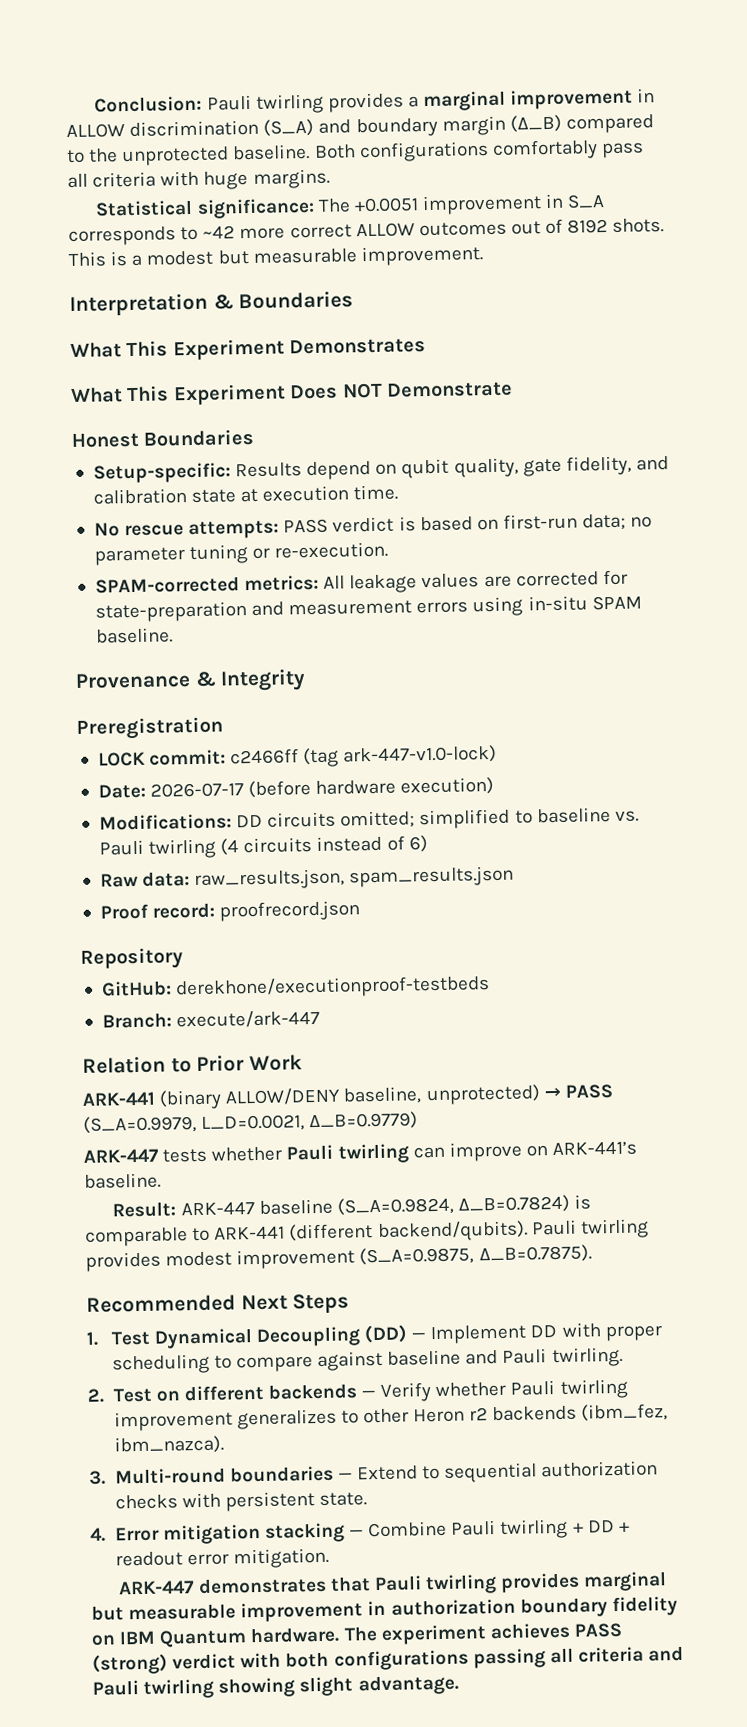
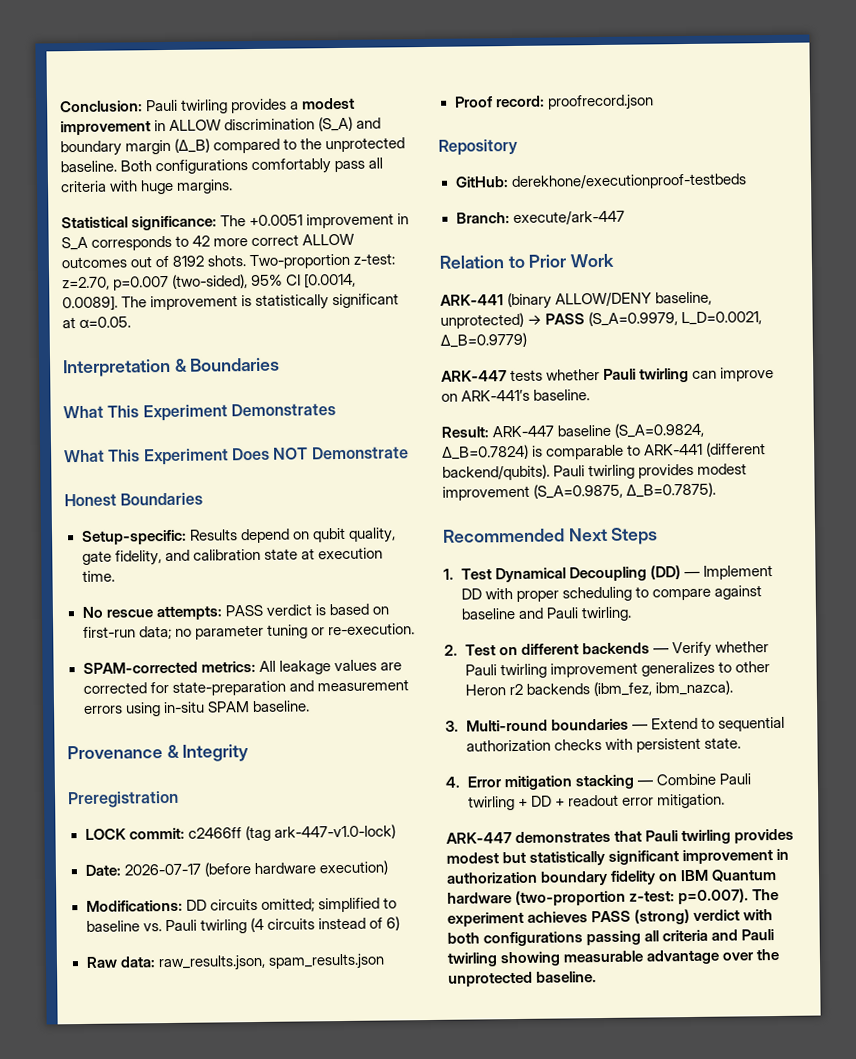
- Conclusion: Pauli twirling provides a marginal improvement in ALLOW discrimination (S_A) and boundary margin (Δ_B) compared to the unprotected baseline.
+ Conclusion: Pauli twirling provides a modest improvement in ALLOW discrimination (S_A) and boundary margin (Δ_B) compared to the unprotected baseline.
- Statistical significance: The +0.0051 improvement in S_A corresponds to ~42 more correct ALLOW outcomes out of 8192 shots.
+ Statistical significance: The +0.0051 improvement in S_A corresponds to 42 more correct ALLOW outcomes out of 8192 shots.
- This is a modest but measurable improvement.
+ Two-proportion z-test: z=2.70, p=0.007 (two-sided), 95% CI [0.0014, 0.0089]. The improvement is statistically significant at α=0.05.
- ARK-447 demonstrates that Pauli twirling provides marginal but measurable improvement in authorization boundary fidelity on IBM Quantum hardware. The experiment achieves PASS (strong) verdict with both configurations passing all criteria and Pauli twirling showing slight advantage.
+ ARK-447 demonstrates that Pauli twirling provides modest but statistically significant improvement in authorization boundary fidelity on IBM Quantum hardware (two-proportion z-test: p=0.007). The experiment achieves PASS (strong) verdict with both configurations passing all criteria and Pauli twirling showing measurable advantage over the unprotected baseline.

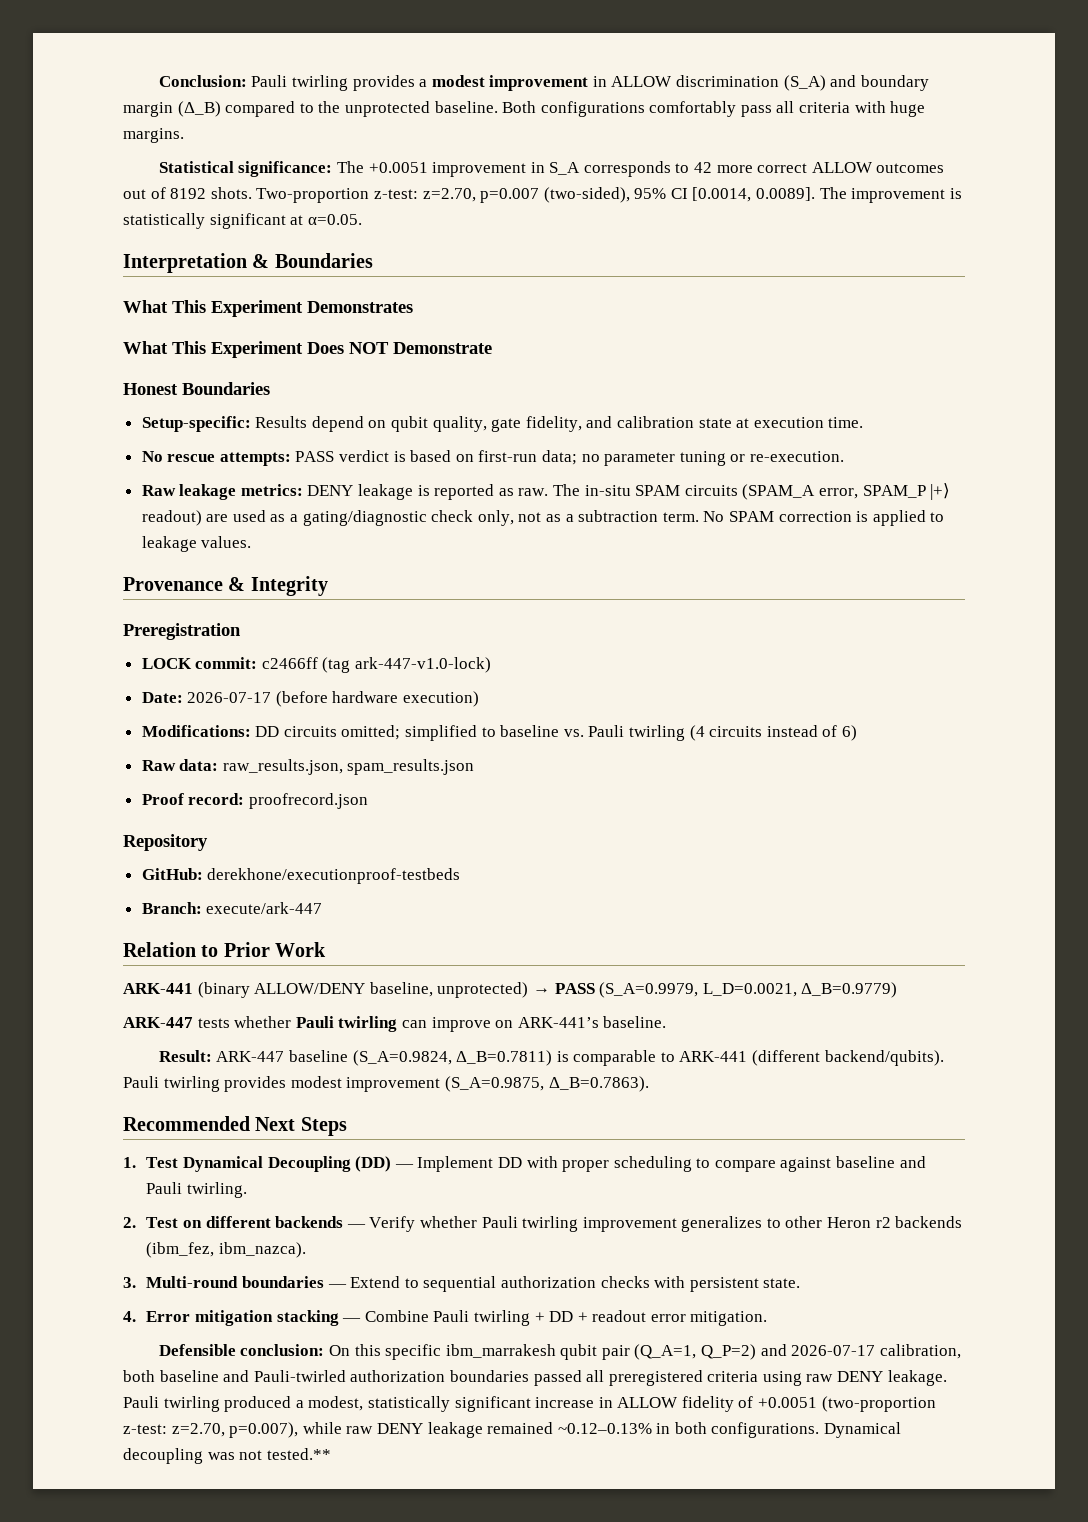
- SPAM-corrected metrics: All leakage values are corrected for state-preparation and measurement errors using in-situ SPAM baseline.
+ Raw leakage metrics: DENY leakage is reported as raw. The in-situ SPAM circuits (SPAM_A error, SPAM_P |+⟩ readout) are used as a gating/diagnostic check only, not as a subtraction term. No SPAM correction is applied to leakage values.
- Result: ARK-447 baseline (S_A=0.9824, Δ_B=0.7824) is comparable to ARK-441 (different backend/qubits).
+ Result: ARK-447 baseline (S_A=0.9824, Δ_B=0.7811) is comparable to ARK-441 (different backend/qubits).
- Pauli twirling provides modest improvement (S_A=0.9875, Δ_B=0.7875).
+ Pauli twirling provides modest improvement (S_A=0.9875, Δ_B=0.7863).
- ARK-447 demonstrates that Pauli twirling provides modest but statistically significant improvement in authorization boundary fidelity on IBM Quantum hardware (two-proportion z-test: p=0.007). The experiment achieves PASS (strong) verdict with both configurations passing all criteria and Pauli twirling showing measurable advantage over the unprotected baseline.
+ Defensible conclusion: On this specific ibm_marrakesh qubit pair (Q_A=1, Q_P=2) and 2026-07-17 calibration, both baseline and Pauli-twirled authorization boundaries passed all preregistered criteria using raw DENY leakage. Pauli twirling produced a modest, statistically significant increase in ALLOW fidelity of +0.0051 (two-proportion z-test: z=2.70, p=0.007), while raw DENY leakage remained ~0.12–0.13% in both configurations. Dynamical decoupling was not tested.**

